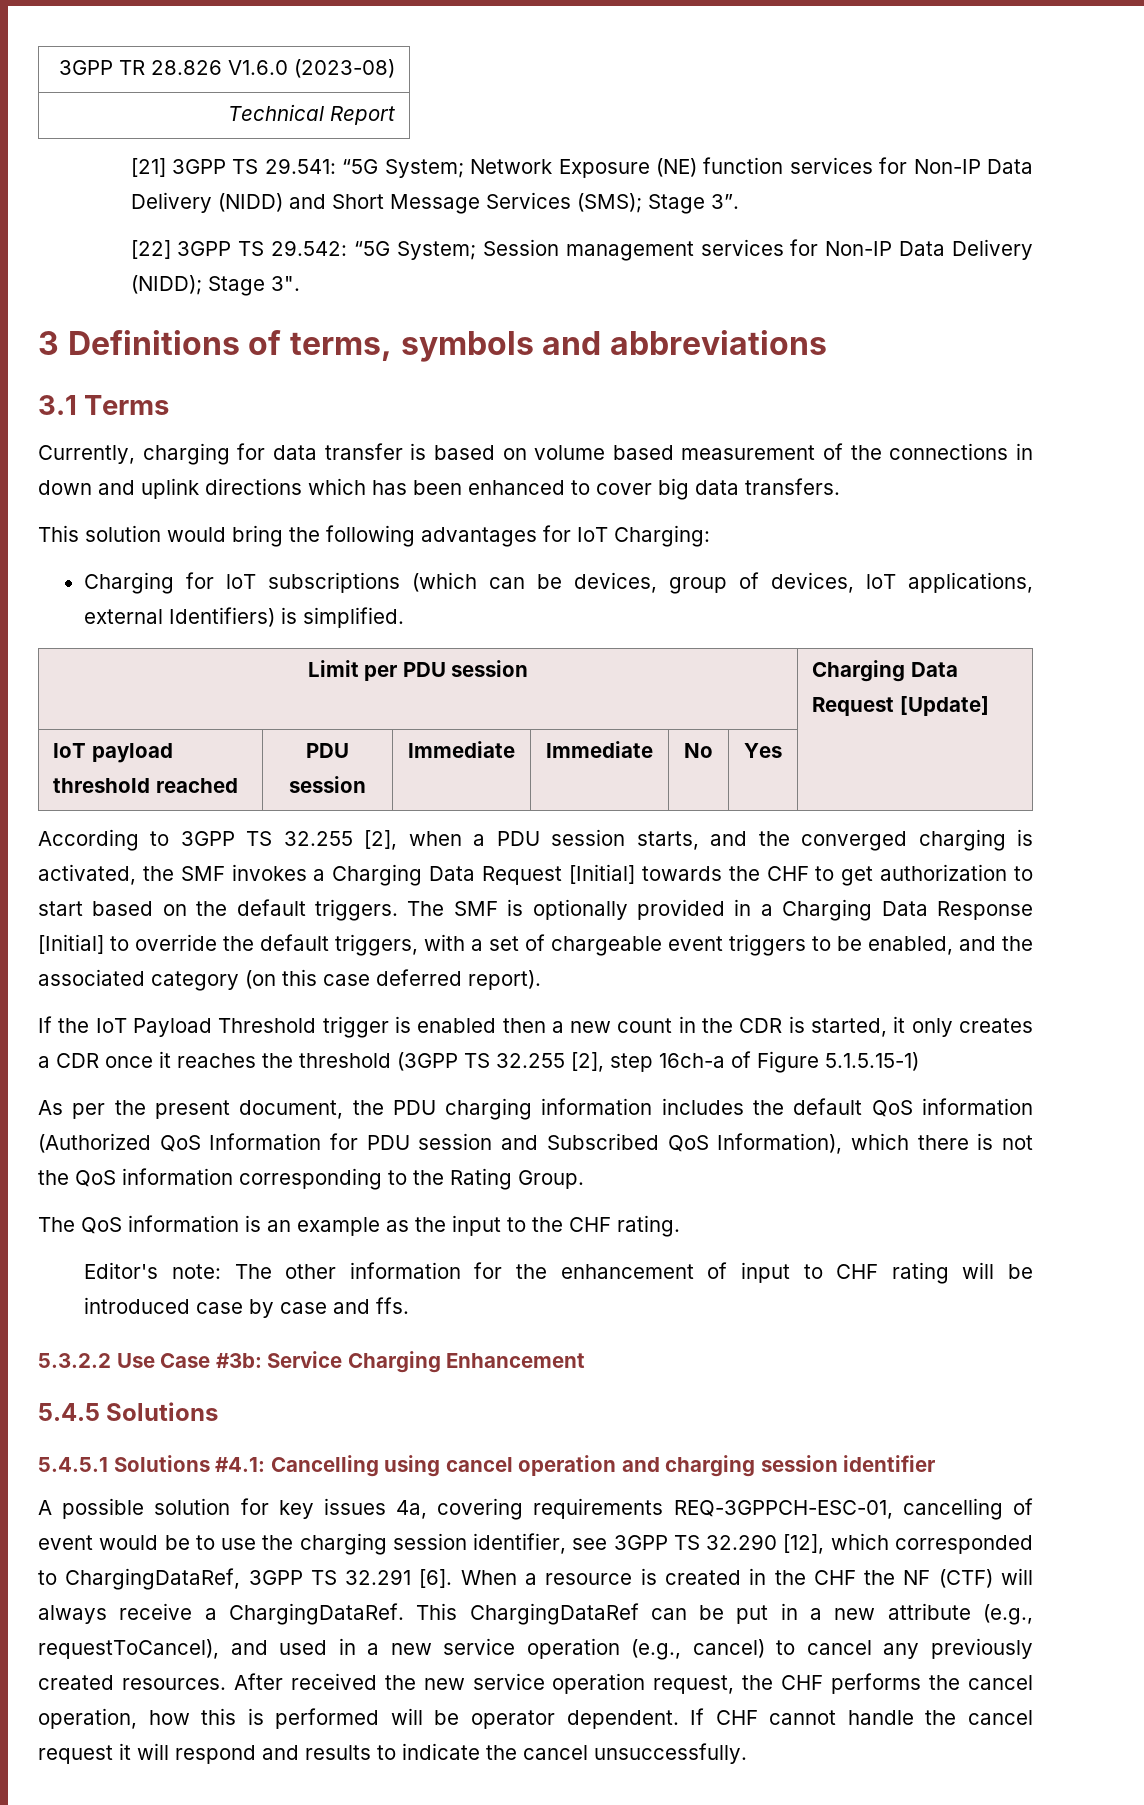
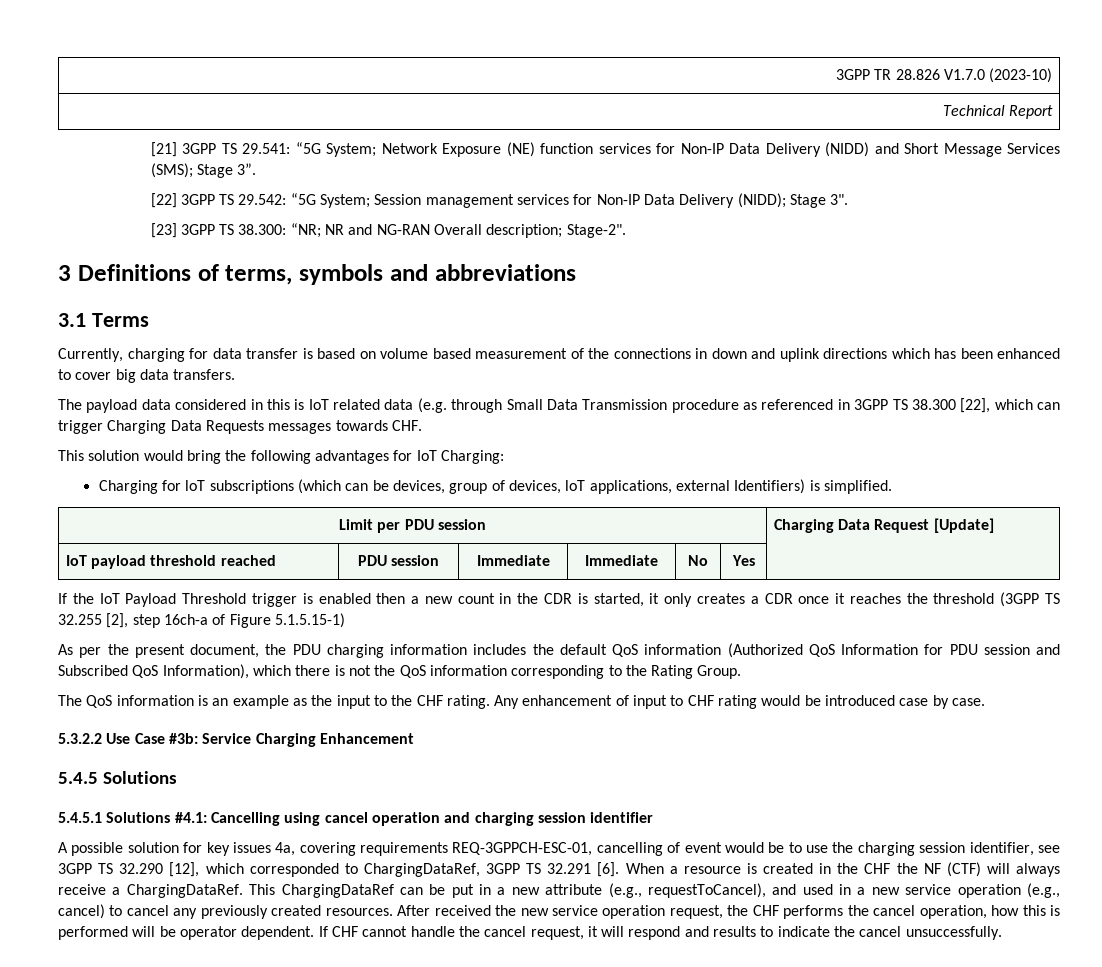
- 3GPP TR 28.826 V1.6.0 (2023-08)
+ 3GPP TR 28.826 V1.7.0 (2023-10)
+ [23] 3GPP TS 38.300: “NR; NR and NG-RAN Overall description; Stage-2".
+ The payload data considered in this is IoT related data (e.g. through Small Data Transmission procedure as referenced in 3GPP TS 38.300 [22], which can trigger Charging Data Requests messages towards CHF.
- According to 3GPP TS 32.255 [2], when a PDU session starts, and the converged charging is activated, the SMF invokes a Charging Data Request [Initial] towards the CHF to get authorization to start based on the default triggers. The SMF is optionally provided in a Charging Data Response [Initial] to override the default triggers, with a set of chargeable event triggers to be enabled, and the associated category (on this case deferred report).
- The QoS information is an example as the input to the CHF rating.
- Editor's note: The other information for the enhancement of input to CHF rating will be introduced case by case and ffs.
+ The QoS information is an example as the input to the CHF rating. Any enhancement of input to CHF rating would be introduced case by case.
- If CHF cannot handle the cancel request it will respond and results to indicate the cancel unsuccessfully.
+ If CHF cannot handle the cancel request, it will respond and results to indicate the cancel unsuccessfully.

